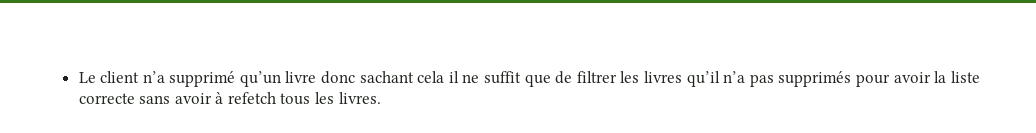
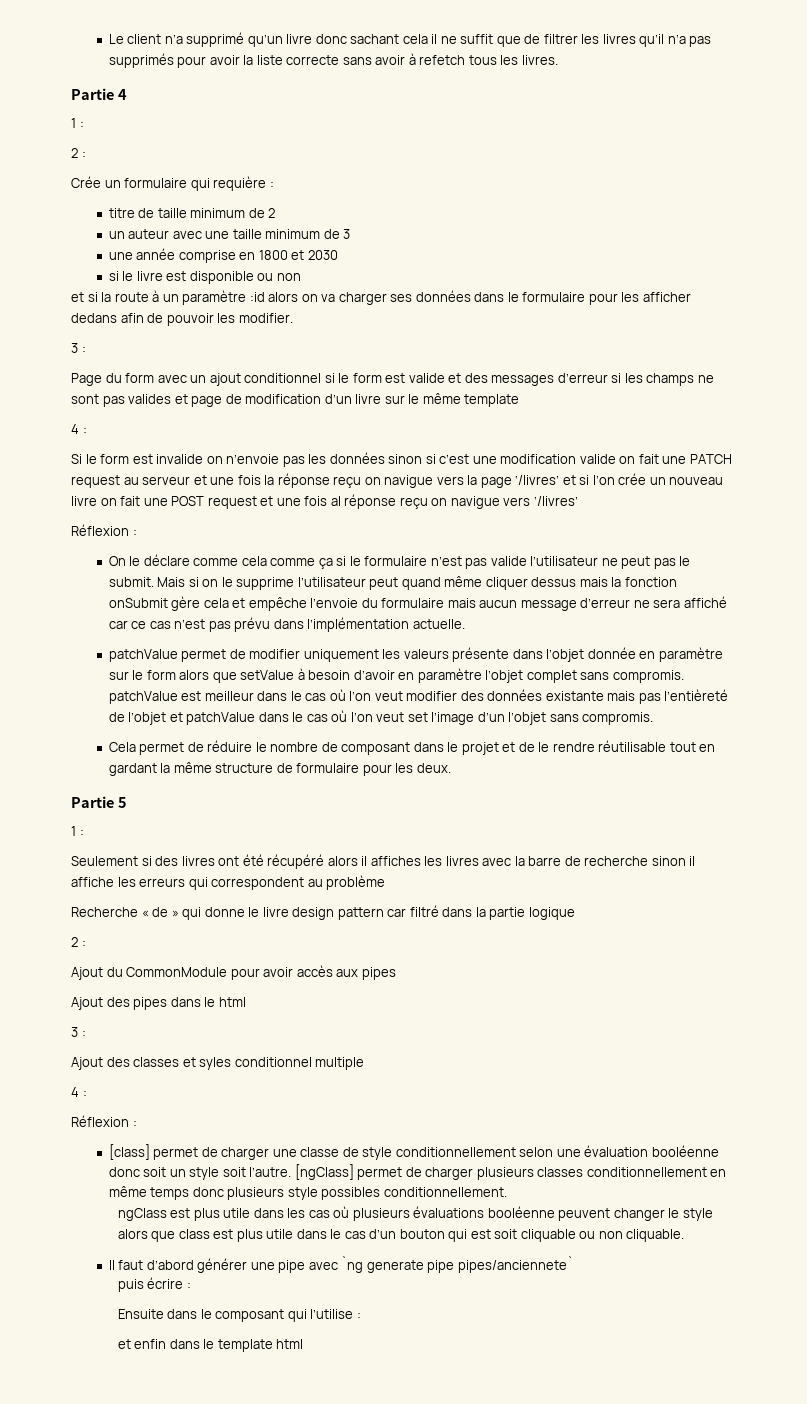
+ Partie 4
+ 1 :
+ 2 :
+ Crée un formulaire qui requière :
+ titre de taille minimum de 2
+ un auteur avec une taille minimum de 3
+ une année comprise en 1800 et 2030
+ si le livre est disponible ou non
+ et si la route à un paramètre :id alors on va charger ses données dans le formulaire pour les afficher dedans afin de pouvoir les modifier.
+ 3 :
+ Page du form avec un ajout conditionnel si le form est valide et des messages d’erreur si les champs ne sont pas valides et page de modification d’un livre sur le même template
+ 4 :
+ Si le form est invalide on n’envoie pas les données sinon si c’est une modification valide on fait une PATCH request au serveur et une fois la réponse reçu on navigue vers la page ‘/livres’ et si l’on crée un nouveau livre on fait une POST request et une fois al réponse reçu on navigue vers ‘/livres’
+ Réflexion :
+ On le déclare comme cela comme ça si le formulaire n’est pas valide l’utilisateur ne peut pas le submit. Mais si on le supprime l’utilisateur peut quand même cliquer dessus mais la fonction onSubmit gère cela et empêche l’envoie du formulaire mais aucun message d’erreur ne sera affiché car ce cas n’est pas prévu dans l’implémentation actuelle.
+ patchValue permet de modifier uniquement les valeurs présente dans l’objet donnée en paramètre sur le form alors que setValue à besoin d’avoir en paramètre l’objet complet sans compromis. patchValue est meilleur dans le cas où l’on veut modifier des données existante mais pas l’entièreté de l’objet et patchValue dans le cas où l’on veut set l’image d’un l’objet sans compromis.
+ Cela permet de réduire le nombre de composant dans le projet et de le rendre réutilisable tout en gardant la même structure de formulaire pour les deux.
+ Partie 5
+ 1 :
+ Seulement si des livres ont été récupéré alors il affiches les livres avec la barre de recherche sinon il affiche les erreurs qui correspondent au problème
+ Recherche « de » qui donne le livre design pattern car filtré dans la partie logique
+ 2 :
+ Ajout du CommonModule pour avoir accès aux pipes
+ Ajout des pipes dans le html
+ 3 :
+ Ajout des classes et syles conditionnel multiple
+ 4 :
+ Réflexion :
+ [class] permet de charger une classe de style conditionnellement selon une évaluation booléenne donc soit un style soit l’autre. [ngClass] permet de charger plusieurs classes conditionnellement en même temps donc plusieurs style possibles conditionnellement.
+ ngClass est plus utile dans les cas où plusieurs évaluations booléenne peuvent changer le style alors que class est plus utile dans le cas d’un bouton qui est soit cliquable ou non cliquable.
+ Il faut d’abord générer une pipe avec `ng generate pipe pipes/anciennete`
+ puis écrire :
+ Ensuite dans le composant qui l’utilise :
+ et enfin dans le template html

